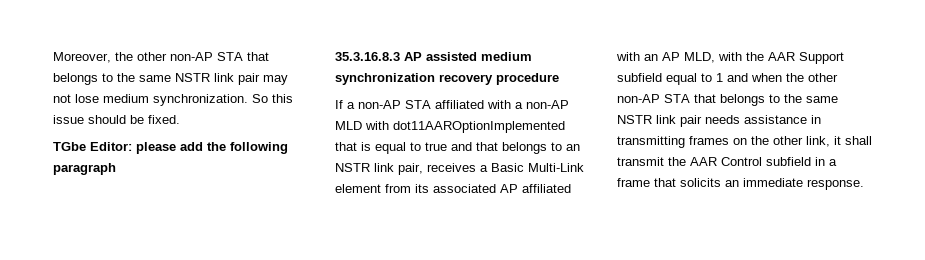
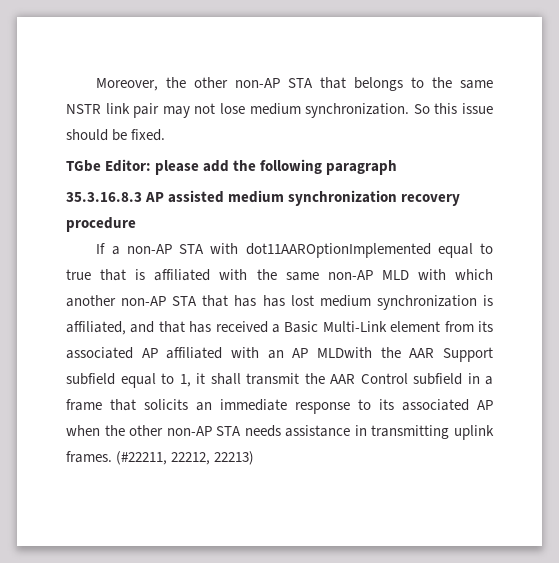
- If a non-AP STA affiliated with a non-AP MLD with dot11AAROptionImplemented that is equal to true and that belongs to an NSTR link pair, receives a Basic Multi-Link element from its associated AP affiliated with an AP MLD, with the AAR Support subfield equal to 1 and when the other non-AP STA that belongs to the same NSTR link pair needs assistance in transmitting frames on the other link, it shall transmit the AAR Control subfield in a frame that solicits an immediate response.
+ If a non-AP STA with dot11AAROptionImplemented equal to true that is affiliated with the same non-AP MLD with which another non-AP STA that has has lost medium synchronization is affiliated, and that has received a Basic Multi-Link element from its associated AP affiliated with an AP MLDwith the AAR Support subfield equal to 1, it shall transmit the AAR Control subfield in a frame that solicits an immediate response to its associated AP when the other non-AP STA needs assistance in transmitting uplink frames. (#22211, 22212, 22213)

